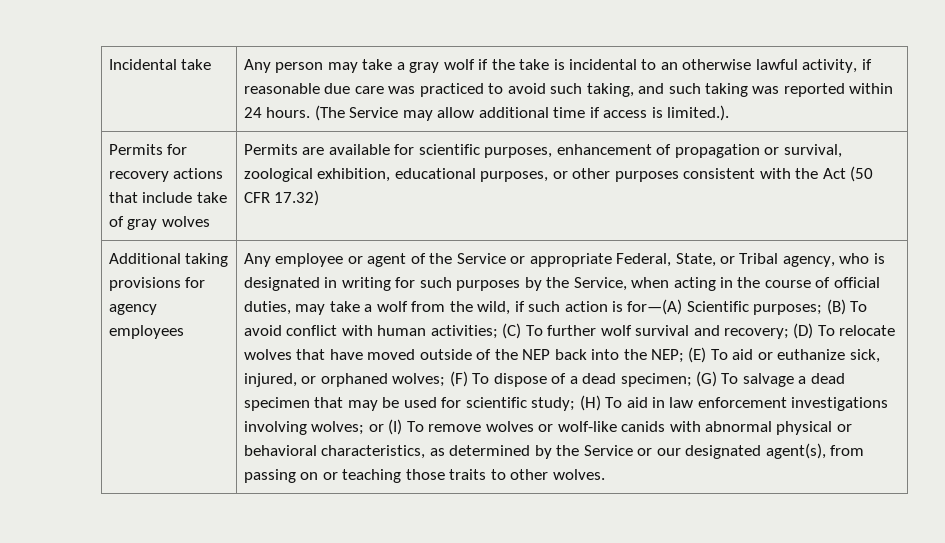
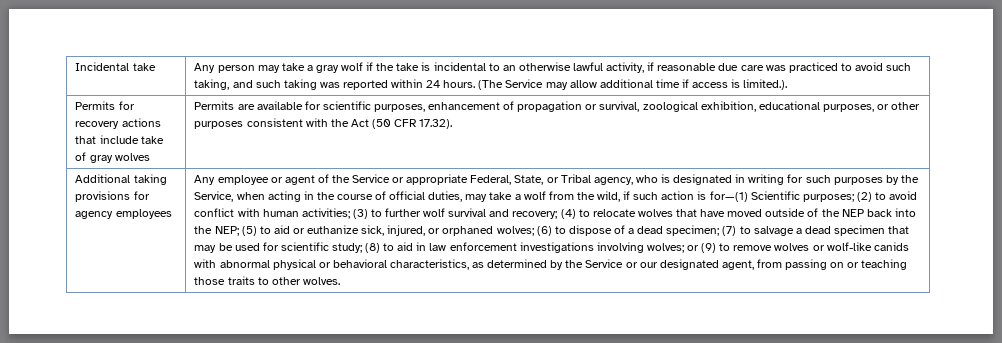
- Permits for recovery actions that include take of gray wolves | Permits are available for scientific purposes, enhancement of propagation or survival, zoological exhibition, educational purposes, or other purposes consistent with the Act (50 CFR 17.32)
+ Permits for recovery actions that include take of gray wolves | Permits are available for scientific purposes, enhancement of propagation or survival, zoological exhibition, educational purposes, or other purposes consistent with the Act (50 CFR 17.32).
- Any employee or agent of the Service or appropriate Federal, State, or Tribal agency, who is designated in writing for such purposes by the Service, when acting in the course of official duties, may take a wolf from the wild, if such action is for—(A) Scientific purposes;
+ Any employee or agent of the Service or appropriate Federal, State, or Tribal agency, who is designated in writing for such purposes by the Service, when acting in the course of official duties, may take a wolf from the wild, if such action is for—(1) Scientific purposes;
- (B) To avoid conflict with human activities;
+ (2) to avoid conflict with human activities;
- (C) To further wolf survival and recovery;
+ (3) to further wolf survival and recovery;
- (D) To relocate wolves that have moved outside of the NEP back into the NEP;
+ (4) to relocate wolves that have moved outside of the NEP back into the NEP;
- (E) To aid or euthanize sick, injured, or orphaned wolves;
+ (5) to aid or euthanize sick, injured, or orphaned wolves;
- (F) To dispose of a dead specimen;
+ (6) to dispose of a dead specimen;
- (G) To salvage a dead specimen that may be used for scientific study;
+ (7) to salvage a dead specimen that may be used for scientific study;
- (H) To aid in law enforcement investigations involving wolves;
+ (8) to aid in law enforcement investigations involving wolves;
- or (I) To remove wolves or wolf-like canids with abnormal physical or behavioral characteristics, as determined by the Service or our designated agent(s), from passing on or teaching those traits to other wolves.
+ or (9) to remove wolves or wolf-like canids with abnormal physical or behavioral characteristics, as determined by the Service or our designated agent, from passing on or teaching those traits to other wolves.

